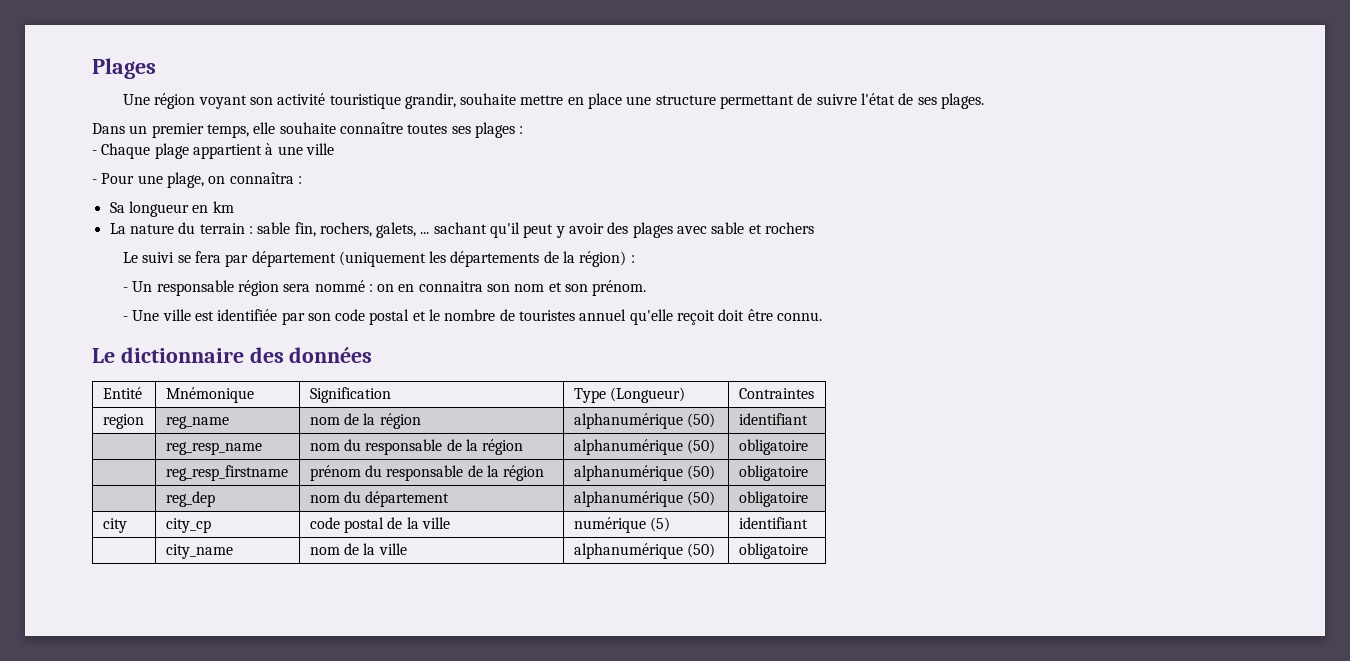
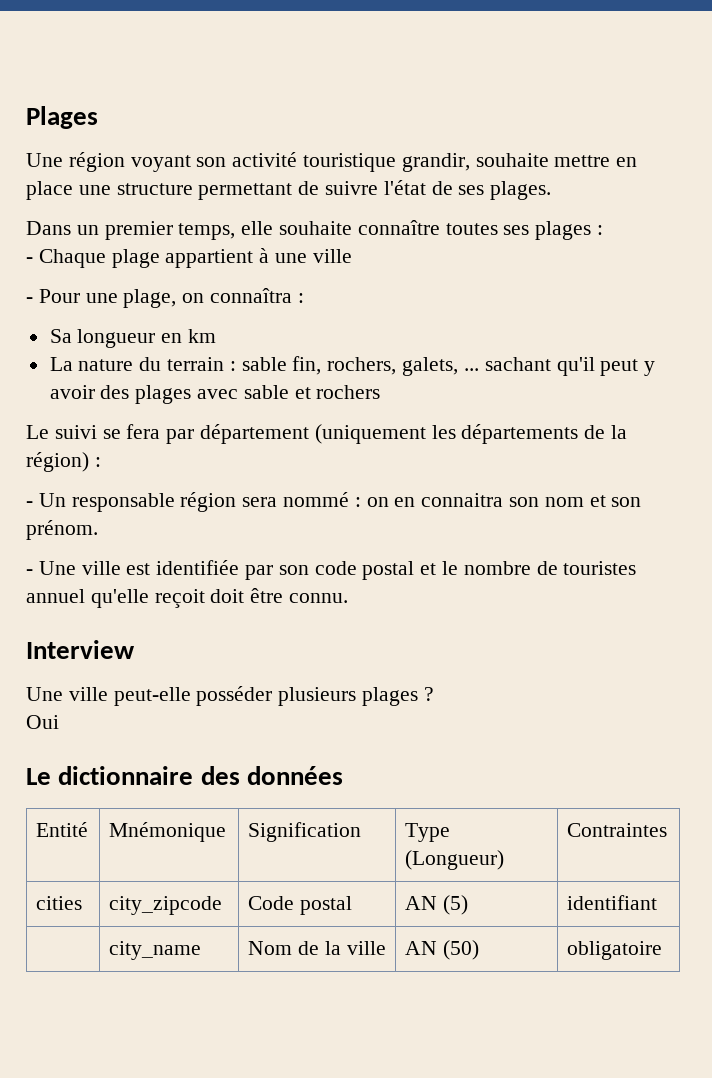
+ Interview
+ Une ville peut-elle posséder plusieurs plages ?
+ Oui
- region | reg_name | nom de la région | alphanumérique (50) | identifiant
- | reg_resp_name | nom du responsable de la région | alphanumérique (50) | obligatoire
- | reg_resp_firstname | prénom du responsable de la région | alphanumérique (50) | obligatoire
- | reg_dep | nom du département | alphanumérique (50) | obligatoire
- city | city_cp | code postal de la ville | numérique (5) | identifiant
+ cities | city_zipcode | Code postal | AN (5) | identifiant
- | city_name | nom de la ville | alphanumérique (50) | obligatoire
+ | city_name | Nom de la ville | AN (50) | obligatoire

